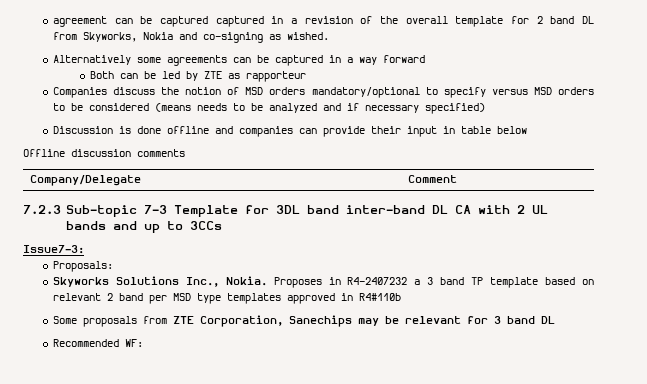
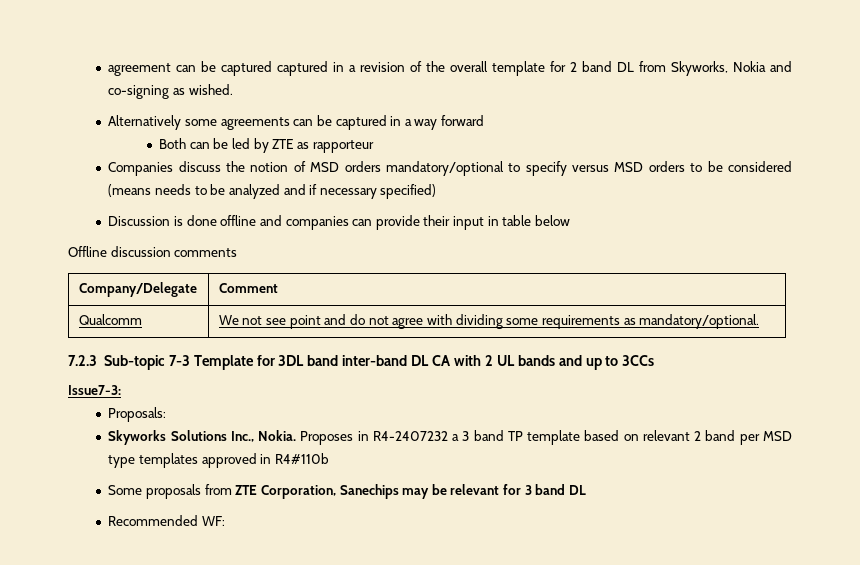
+ Qualcomm | We not see point and do not agree with dividing some requirements as mandatory/optional.

